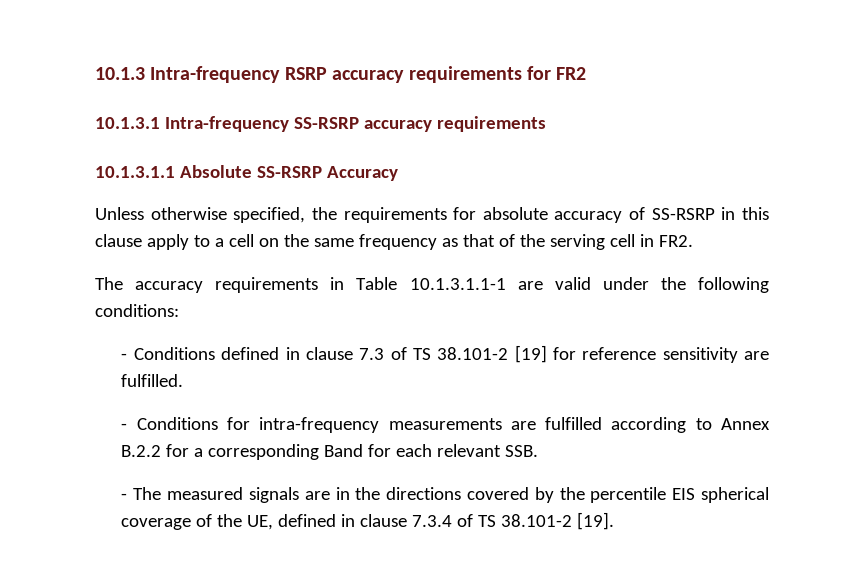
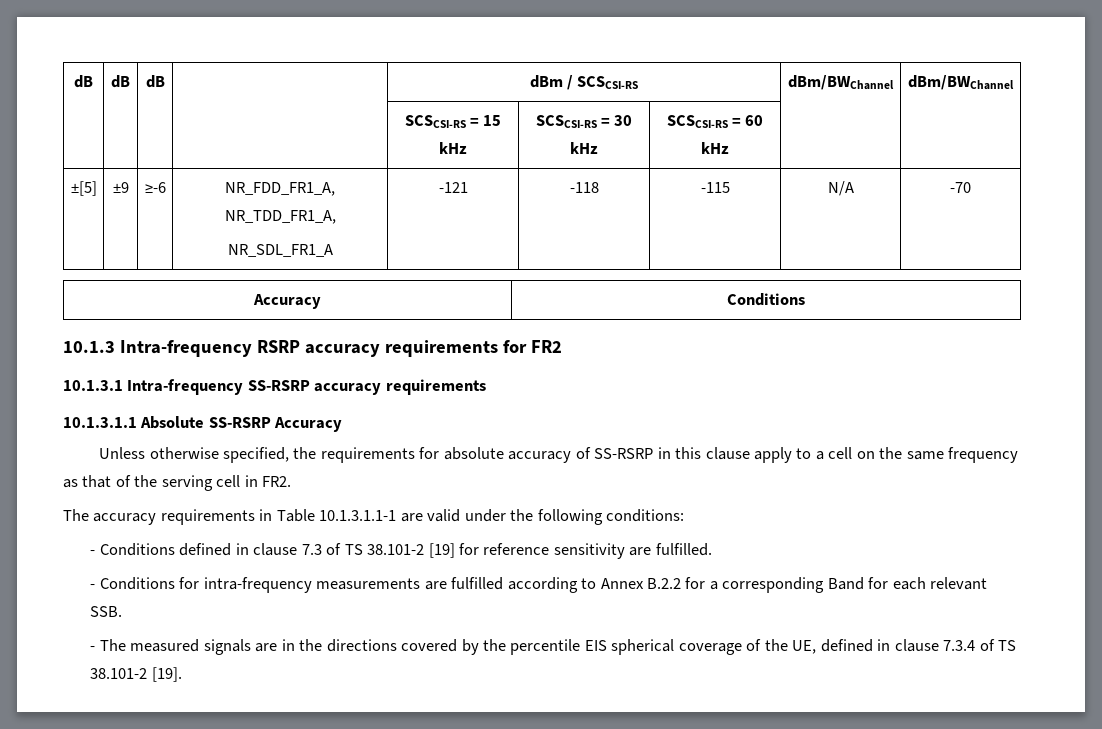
+ dB | dB | dB | | dBm / SCSCSI-RS | dBm/BWChannel | dBm/BWChannel
+ | | | | SCSCSI-RS = 15 kHz | SCSCSI-RS = 30 kHz | SCSCSI-RS = 60 kHz | |
+ ±[5] | ±9 | ≥-6 | NR_FDD_FR1_A, NR_TDD_FR1_A,
+ NR_SDL_FR1_A | -121 | -118 | -115 | N/A | -70
+ Accuracy | Conditions

